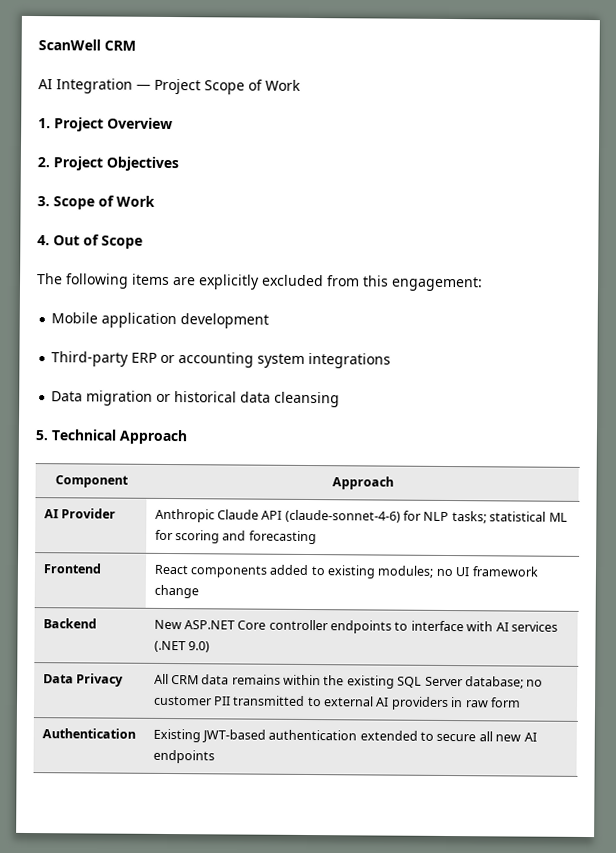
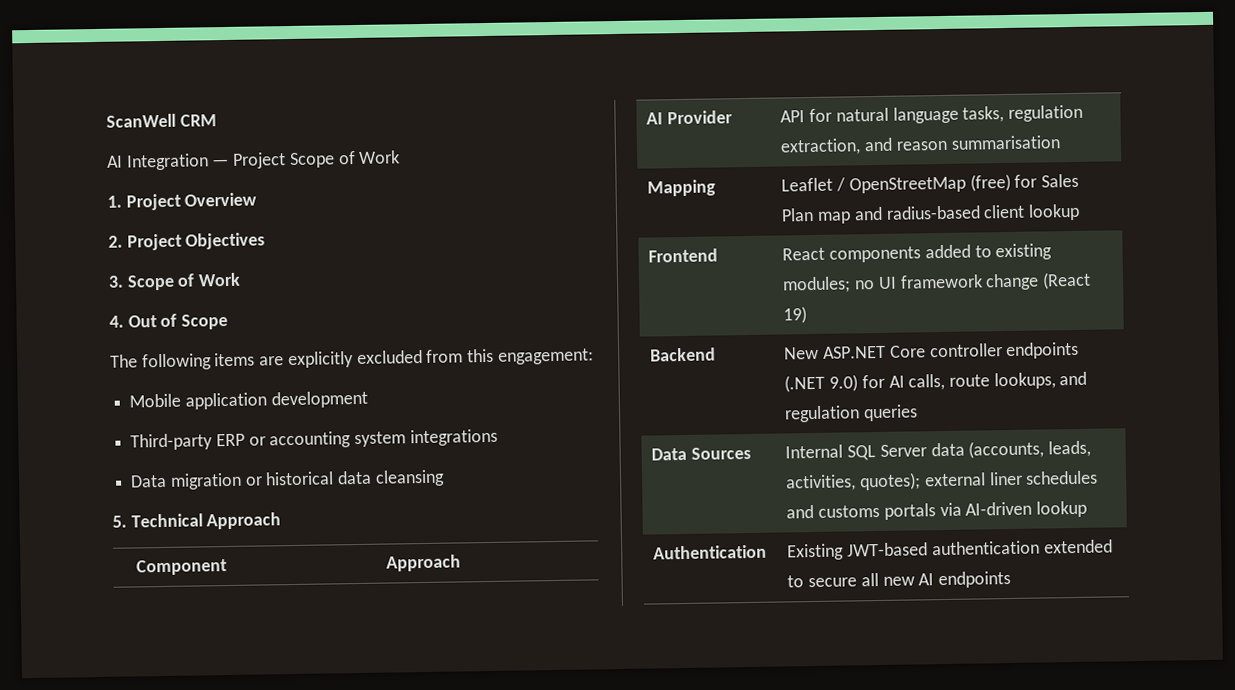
- AI Provider | Anthropic Claude API (claude-sonnet-4-6) for NLP tasks; statistical ML for scoring and forecasting
+ AI Provider | API for natural language tasks, regulation extraction, and reason summarisation
+ Mapping | Leaflet / OpenStreetMap (free) for Sales Plan map and radius-based client lookup
- Frontend | React components added to existing modules; no UI framework change
+ Frontend | React components added to existing modules; no UI framework change (React 19)
- Backend | New ASP.NET Core controller endpoints to interface with AI services (.NET 9.0)
- Data Privacy | All CRM data remains within the existing SQL Server database; no customer PII transmitted to external AI providers in raw form
+ Backend | New ASP.NET Core controller endpoints (.NET 9.0) for AI calls, route lookups, and regulation queries
+ Data Sources | Internal SQL Server data (accounts, leads, activities, quotes); external liner schedules and customs portals via AI-driven lookup

